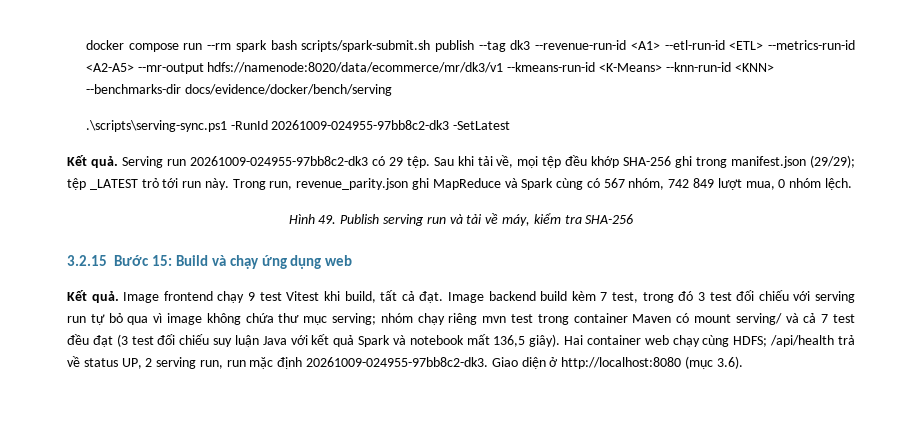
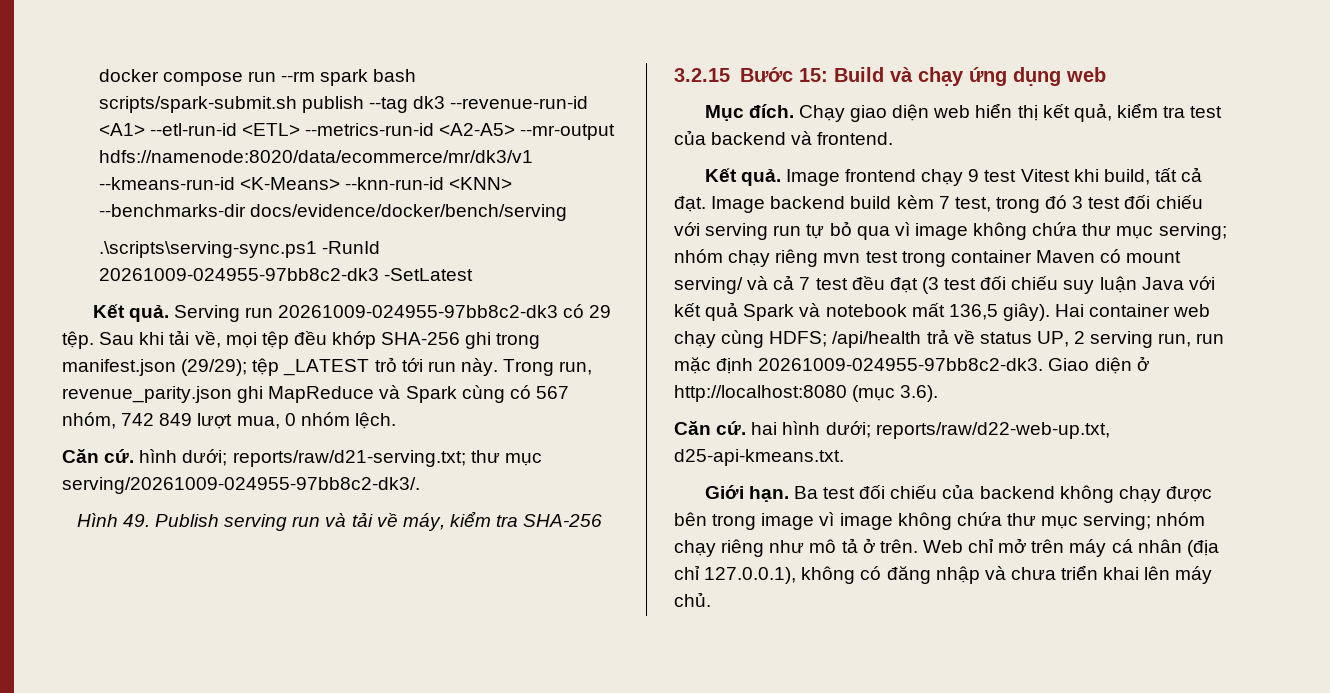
+ Căn cứ. hình dưới; reports/raw/d21-serving.txt; thư mục serving/20261009-024955-97bb8c2-dk3/.
+ Mục đích. Chạy giao diện web hiển thị kết quả, kiểm tra test của backend và frontend.
+ Căn cứ. hai hình dưới; reports/raw/d22-web-up.txt, d25-api-kmeans.txt.
+ Giới hạn. Ba test đối chiếu của backend không chạy được bên trong image vì image không chứa thư mục serving; nhóm chạy riêng như mô tả ở trên. Web chỉ mở trên máy cá nhân (địa chỉ 127.0.0.1), không có đăng nhập và chưa triển khai lên máy chủ.

